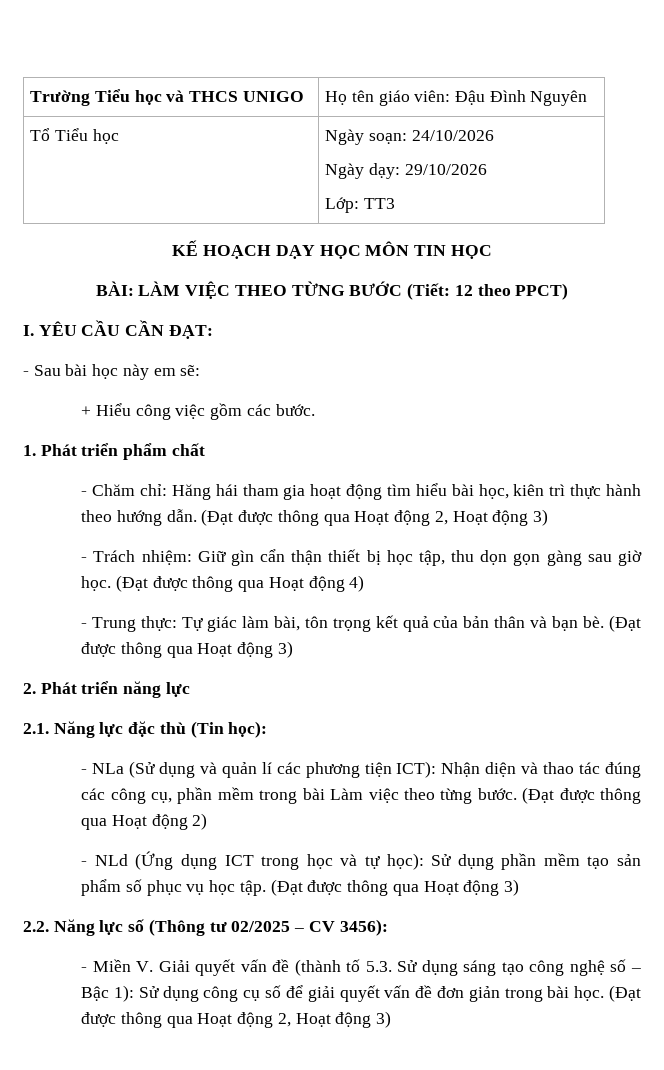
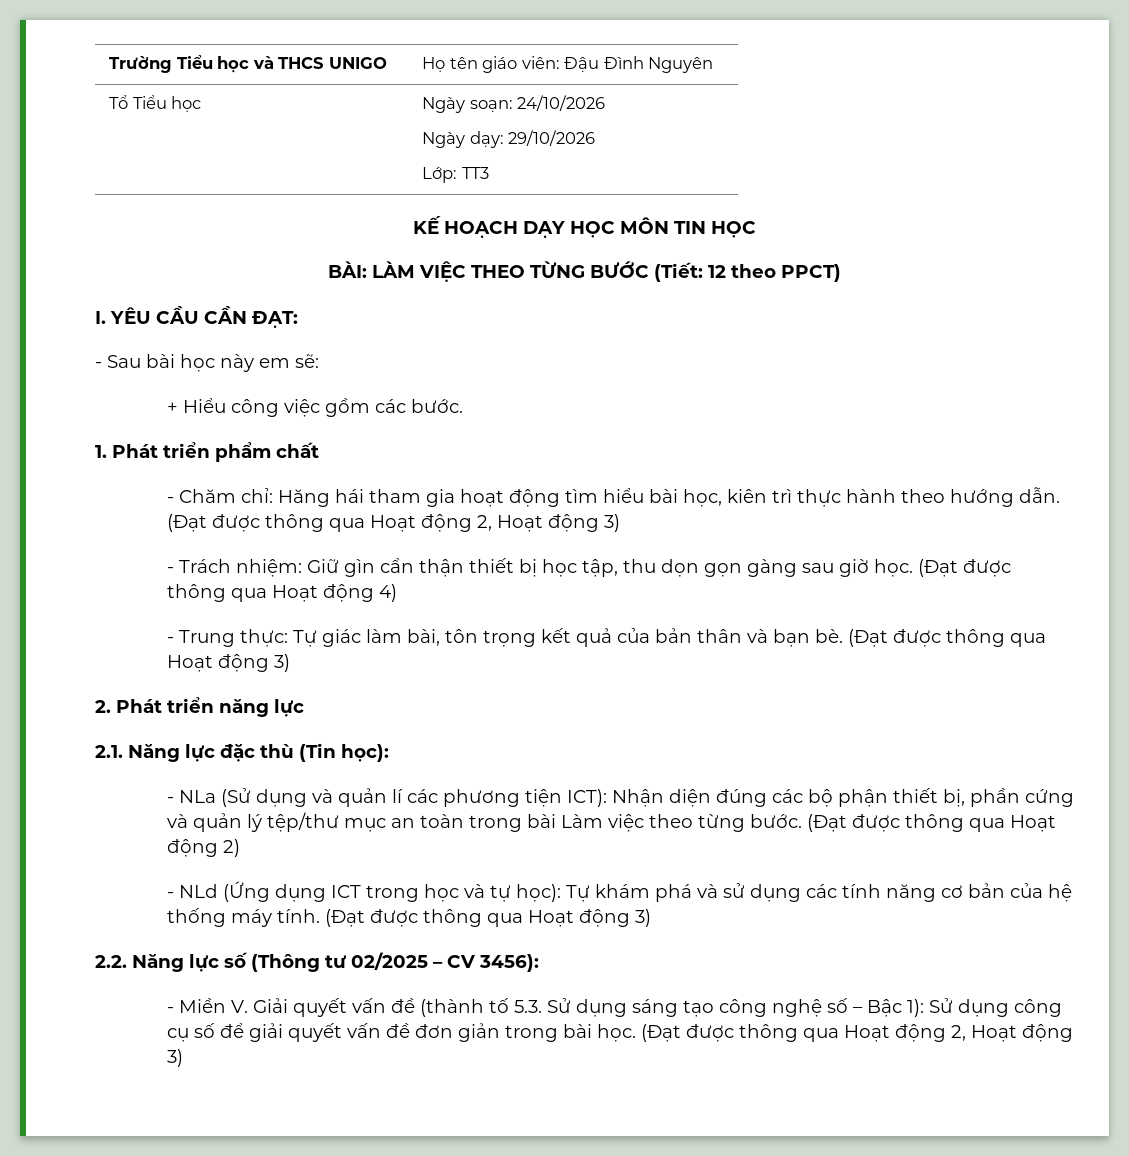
- - NLa (Sử dụng và quản lí các phương tiện ICT): Nhận diện và thao tác đúng các công cụ, phần mềm trong bài Làm việc theo từng bước.
+ - NLa (Sử dụng và quản lí các phương tiện ICT): Nhận diện đúng các bộ phận thiết bị, phần cứng và quản lý tệp/thư mục an toàn trong bài Làm việc theo từng bước.
- - NLd (Ứng dụng ICT trong học và tự học): Sử dụng phần mềm tạo sản phẩm số phục vụ học tập.
+ - NLd (Ứng dụng ICT trong học và tự học): Tự khám phá và sử dụng các tính năng cơ bản của hệ thống máy tính.

